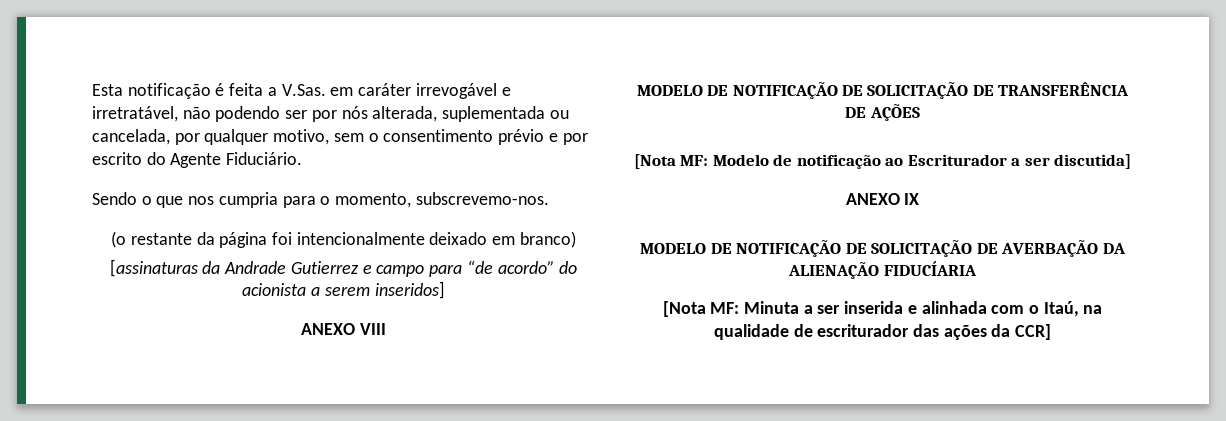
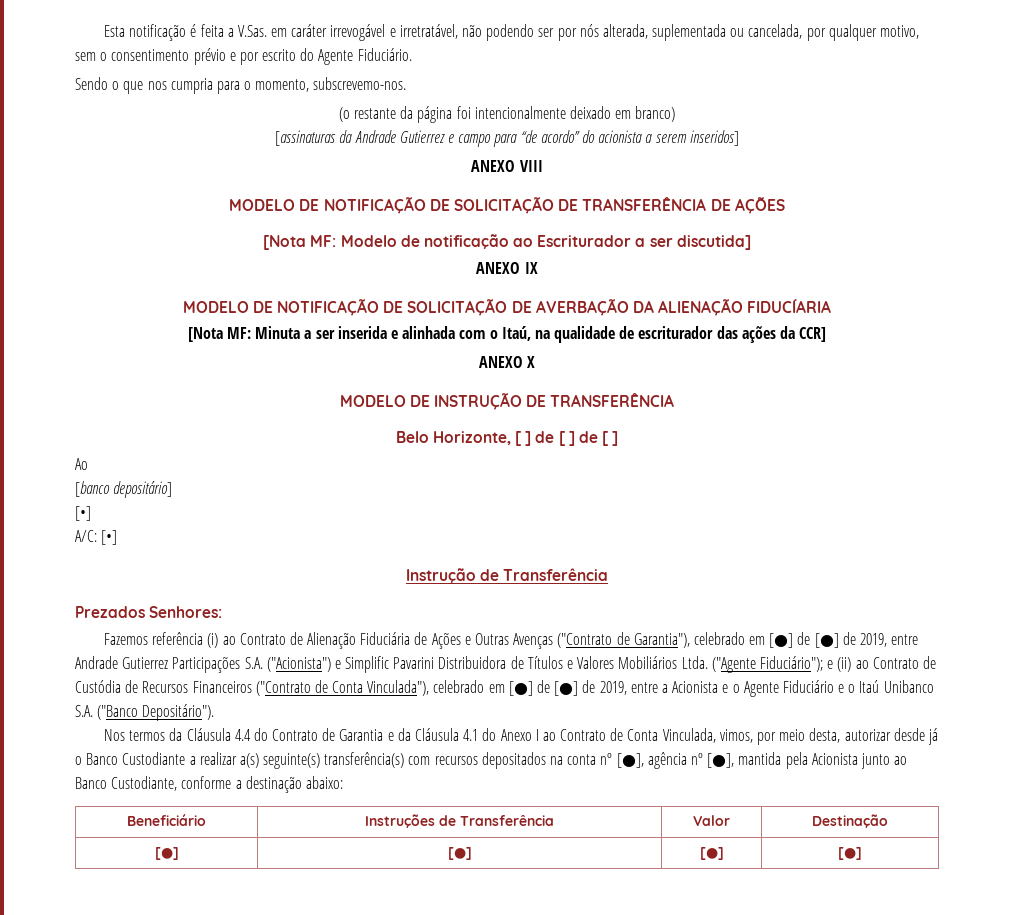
+ ANEXO X
+ MODELO DE INSTRUÇÃO DE TRANSFERÊNCIA
+ Belo Horizonte, [ ] de [ ] de [ ]
+ Ao
+ [banco depositário]
+ [•]
+ A/C: [•]
+ Instrução de Transferência
+ Prezados Senhores:
+ Fazemos referência (i) ao Contrato de Alienação Fiduciária de Ações e Outras Avenças ("Contrato de Garantia"), celebrado em [●] de [●] de 2019, entre Andrade Gutierrez Participações S.A. ("Acionista") e Simplific Pavarini Distribuidora de Títulos e Valores Mobiliários Ltda. ("Agente Fiduciário"); e (ii) ao Contrato de Custódia de Recursos Financeiros ("Contrato de Conta Vinculada"), celebrado em [●] de [●] de 2019, entre a Acionista e o Agente Fiduciário e o Itaú Unibanco S.A. ("Banco Depositário").
+ Nos termos da Cláusula 4.4 do Contrato de Garantia e da Cláusula 4.1 do Anexo I ao Contrato de Conta Vinculada, vimos, por meio desta, autorizar desde já o Banco Custodiante a realizar a(s) seguinte(s) transferência(s) com recursos depositados na conta nº [●], agência nº [●], mantida pela Acionista junto ao Banco Custodiante, conforme a destinação abaixo:
+ Beneficiário | Instruções de Transferência | Valor | Destinação
+ [●] | [●] | [●] | [●]

